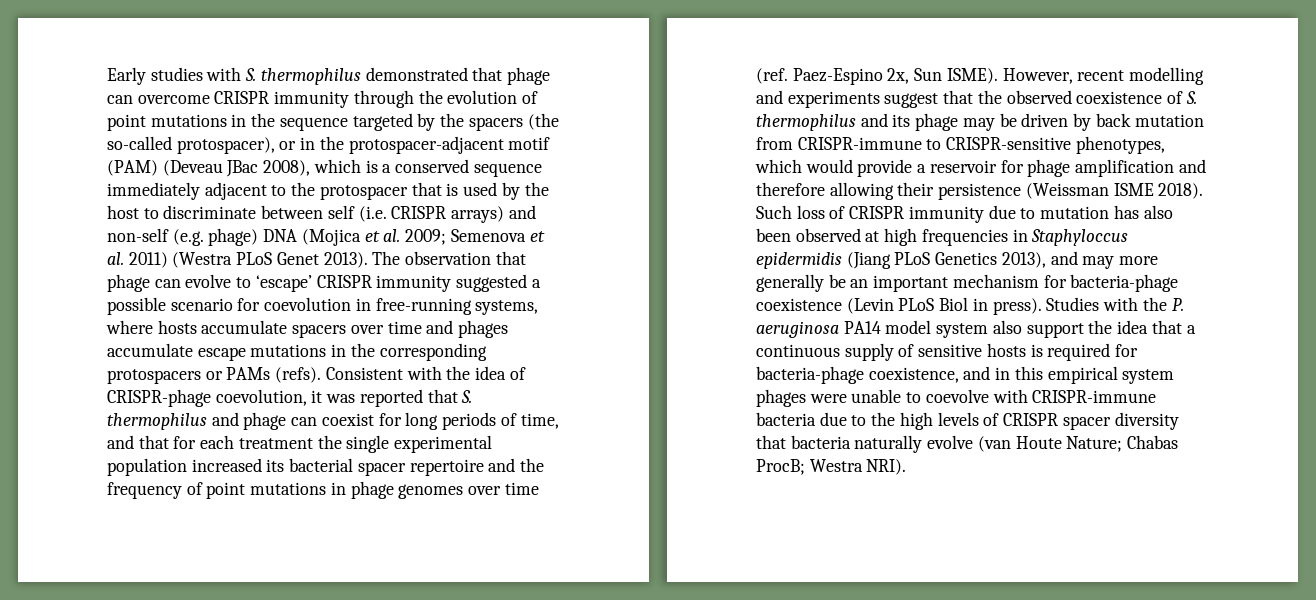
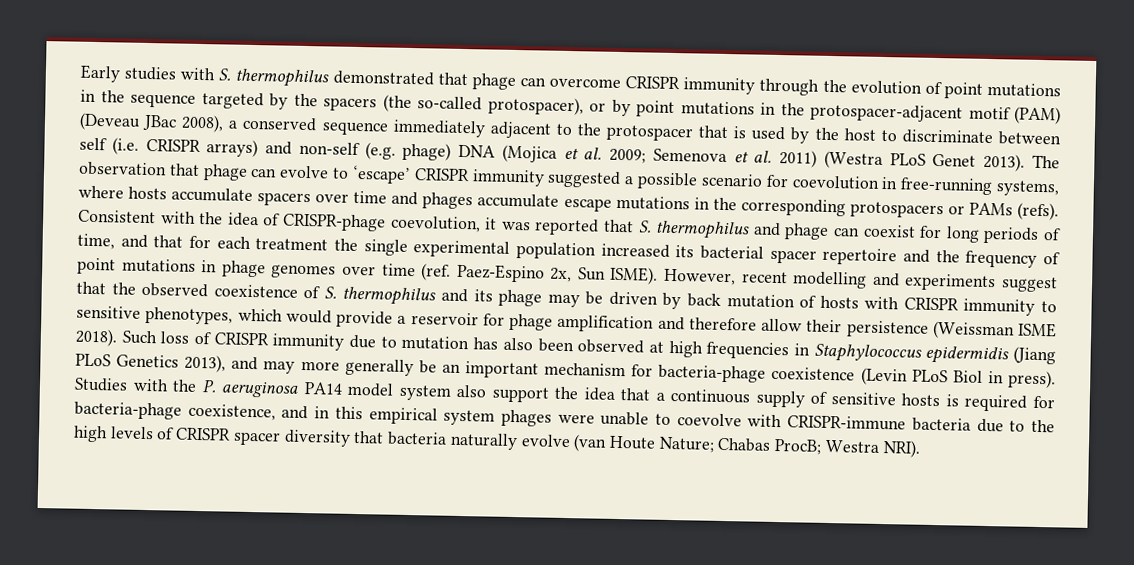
- Early studies with S. thermophilus demonstrated that phage can overcome CRISPR immunity through the evolution of point mutations in the sequence targeted by the spacers (the so-called protospacer), or in the protospacer-adjacent motif (PAM) (Deveau JBac 2008), which is a conserved sequence immediately adjacent to the protospacer that is used by the host to discriminate between self (i.e. CRISPR arrays) and non-self (e.g. phage) DNA (Mojica et al. 2009;
+ Early studies with S. thermophilus demonstrated that phage can overcome CRISPR immunity through the evolution of point mutations in the sequence targeted by the spacers (the so-called protospacer), or by point mutations in the protospacer-adjacent motif (PAM) (Deveau JBac 2008), a conserved sequence immediately adjacent to the protospacer that is used by the host to discriminate between self (i.e. CRISPR arrays) and non-self (e.g. phage) DNA (Mojica et al. 2009;
- However, recent modelling and experiments suggest that the observed coexistence of S. thermophilus and its phage may be driven by back mutation from CRISPR-immune to CRISPR-sensitive phenotypes, which would provide a reservoir for phage amplification and therefore allowing their persistence (Weissman ISME 2018).
+ However, recent modelling and experiments suggest that the observed coexistence of S. thermophilus and its phage may be driven by back mutation of hosts with CRISPR immunity to sensitive phenotypes, which would provide a reservoir for phage amplification and therefore allow their persistence (Weissman ISME 2018).
- Such loss of CRISPR immunity due to mutation has also been observed at high frequencies in Staphyloccus epidermidis (Jiang PLoS Genetics 2013), and may more generally be an important mechanism for bacteria-phage coexistence (Levin PLoS Biol in press).
+ Such loss of CRISPR immunity due to mutation has also been observed at high frequencies in Staphylococcus epidermidis (Jiang PLoS Genetics 2013), and may more generally be an important mechanism for bacteria-phage coexistence (Levin PLoS Biol in press).

